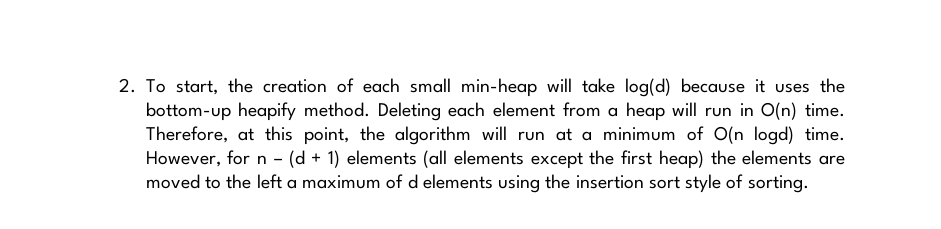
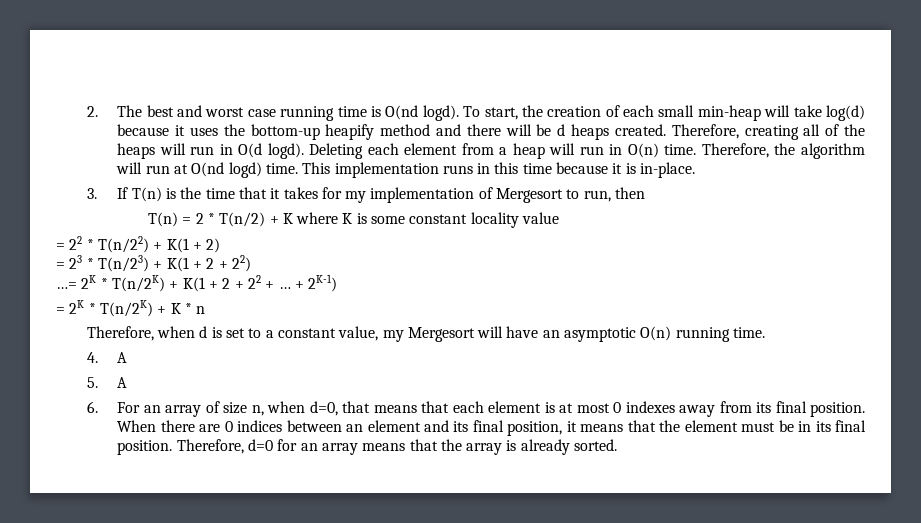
- 2. To start, the creation of each small min-heap will take log(d) because it uses the bottom-up heapify method.
+ 2. The best and worst case running time is O(nd logd). To start, the creation of each small min-heap will take log(d) because it uses the bottom-up heapify method and there will be d heaps created. Therefore, creating all of the heaps will run in O(d logd).
- Therefore, at this point, the algorithm will run at a minimum of O(n logd) time. However, for n – (d + 1) elements (all elements except the first heap) the elements are moved to the left a maximum of d elements using the insertion sort style of sorting.
+ Therefore, the algorithm will run at O(nd logd) time. This implementation runs in this time because it is in-place.
+ 3. If T(n) is the time that it takes for my implementation of Mergesort to run, then
+ T(n) = 2 * T(n/2) + K where K is some constant locality value
+ = 22 * T(n/22) + K(1 + 2)
+ = 23 * T(n/23) + K(1 + 2 + 22)
+ …= 2K * T(n/2K) + K(1 + 2 + 22 + … + 2K-1)
+ = 2K * T(n/2K) + K * n
+ Therefore, when d is set to a constant value, my Mergesort will have an asymptotic O(n) running time.
+ 4. A
+ 5. A
+ 6. For an array of size n, when d=0, that means that each element is at most 0 indexes away from its final position. When there are 0 indices between an element and its final position, it means that the element must be in its final position. Therefore, d=0 for an array means that the array is already sorted.

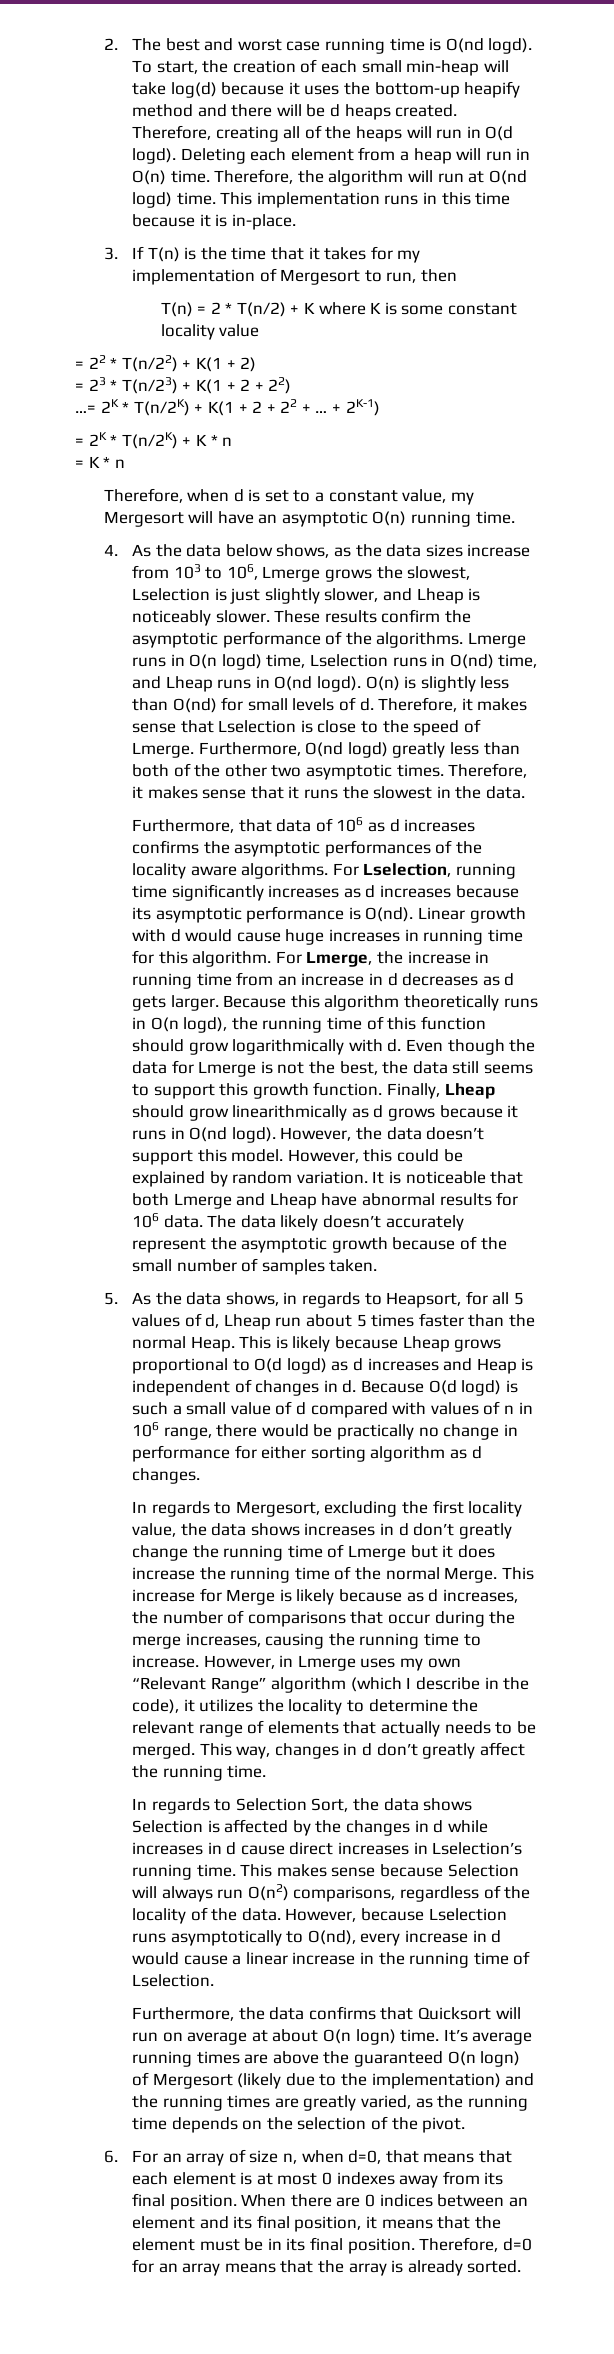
+ = K * n
- 4. A
- 5. A
+ 4. As the data below shows, as the data sizes increase from 103 to 106, Lmerge grows the slowest, Lselection is just slightly slower, and Lheap is noticeably slower. These results confirm the asymptotic performance of the algorithms. Lmerge runs in O(n logd) time, Lselection runs in O(nd) time, and Lheap runs in O(nd logd). O(n) is slightly less than O(nd) for small levels of d. Therefore, it makes sense that Lselection is close to the speed of Lmerge. Furthermore, O(nd logd) greatly less than both of the other two asymptotic times. Therefore, it makes sense that it runs the slowest in the data.
+ Furthermore, that data of 106 as d increases confirms the asymptotic performances of the locality aware algorithms. For Lselection, running time significantly increases as d increases because its asymptotic performance is O(nd). Linear growth with d would cause huge increases in running time for this algorithm. For Lmerge, the increase in running time from an increase in d decreases as d gets larger. Because this algorithm theoretically runs in O(n logd), the running time of this function should grow logarithmically with d. Even though the data for Lmerge is not the best, the data still seems to support this growth function. Finally, Lheap should grow linearithmically as d grows because it runs in O(nd logd). However, the data doesn’t support this model. However, this could be explained by random variation. It is noticeable that both Lmerge and Lheap have abnormal results for 106 data. The data likely doesn’t accurately represent the asymptotic growth because of the small number of samples taken.
+ 5. As the data shows, in regards to Heapsort, for all 5 values of d, Lheap run about 5 times faster than the normal Heap. This is likely because Lheap grows proportional to O(d logd) as d increases and Heap is independent of changes in d. Because O(d logd) is such a small value of d compared with values of n in 106 range, there would be practically no change in performance for either sorting algorithm as d changes.
+ In regards to Mergesort, excluding the first locality value, the data shows increases in d don’t greatly change the running time of Lmerge but it does increase the running time of the normal Merge. This increase for Merge is likely because as d increases, the number of comparisons that occur during the merge increases, causing the running time to increase. However, in Lmerge uses my own “Relevant Range” algorithm (which I describe in the code), it utilizes the locality to determine the relevant range of elements that actually needs to be merged. This way, changes in d don’t greatly affect the running time.
+ In regards to Selection Sort, the data shows Selection is affected by the changes in d while increases in d cause direct increases in Lselection’s running time. This makes sense because Selection will always run O(n2) comparisons, regardless of the locality of the data. However, because Lselection runs asymptotically to O(nd), every increase in d would cause a linear increase in the running time of Lselection.
+ Furthermore, the data confirms that Quicksort will run on average at about O(n logn) time. It’s average running times are above the guaranteed O(n logn) of Mergesort (likely due to the implementation) and the running times are greatly varied, as the running time depends on the selection of the pivot.

